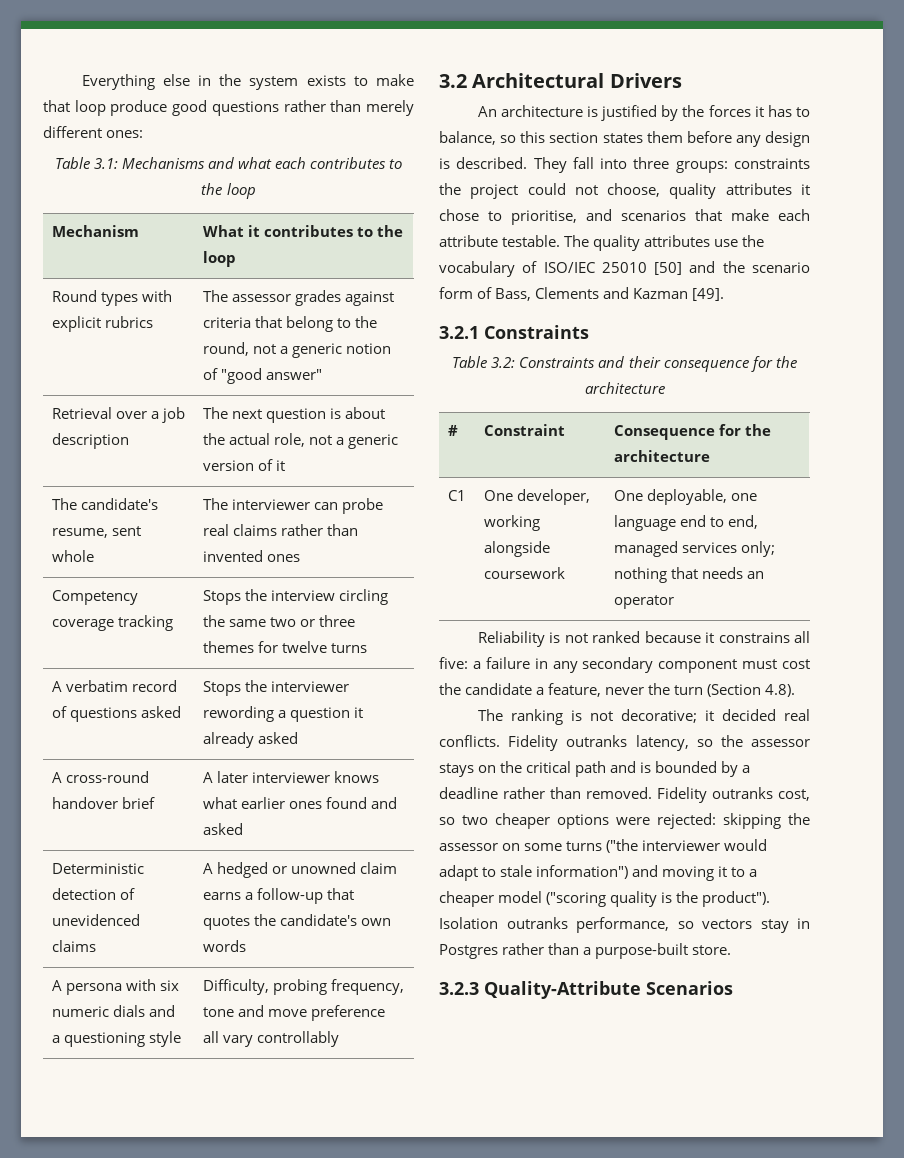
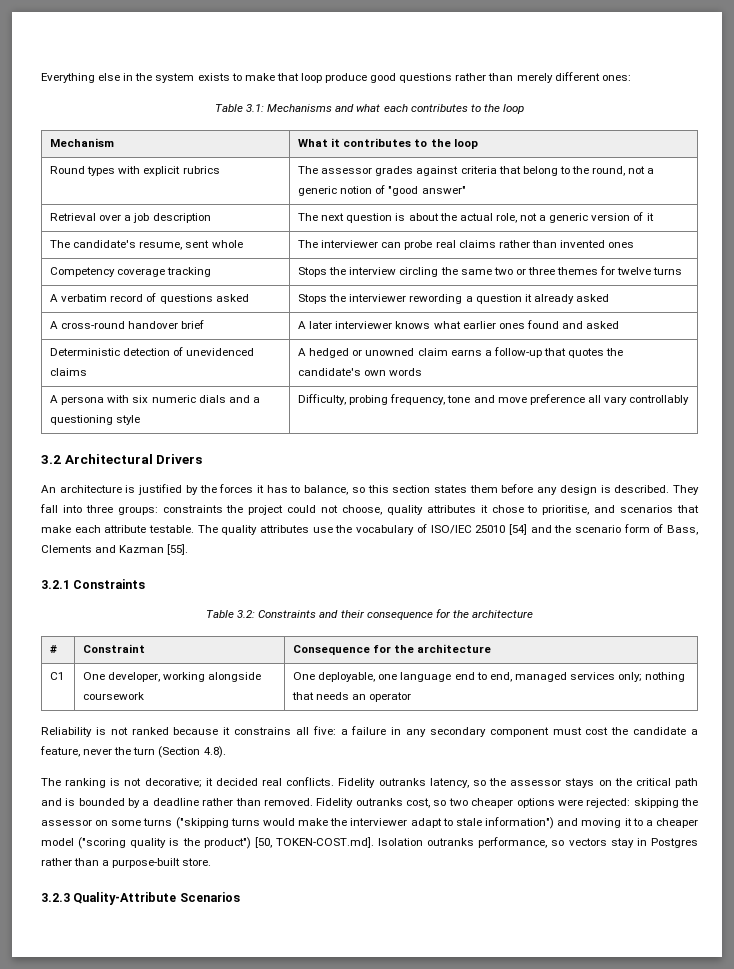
- The quality attributes use the vocabulary of ISO/IEC 25010 [50] and the scenario form of Bass, Clements and Kazman [49].
+ The quality attributes use the vocabulary of ISO/IEC 25010 [54] and the scenario form of Bass, Clements and Kazman [55].
- Fidelity outranks cost, so two cheaper options were rejected: skipping the assessor on some turns ("the interviewer would adapt to stale information") and moving it to a cheaper model ("scoring quality is the product"). Isolation outranks performance, so vectors stay in Postgres rather than a purpose-built store.
+ Fidelity outranks cost, so two cheaper options were rejected: skipping the assessor on some turns ("skipping turns would make the interviewer adapt to stale information") and moving it to a cheaper model ("scoring quality is the product") [50, TOKEN-COST.md]. Isolation outranks performance, so vectors stay in Postgres rather than a purpose-built store.

